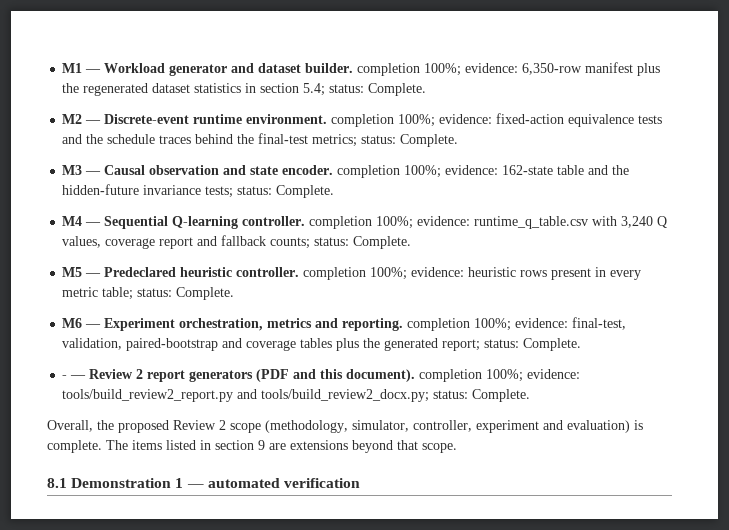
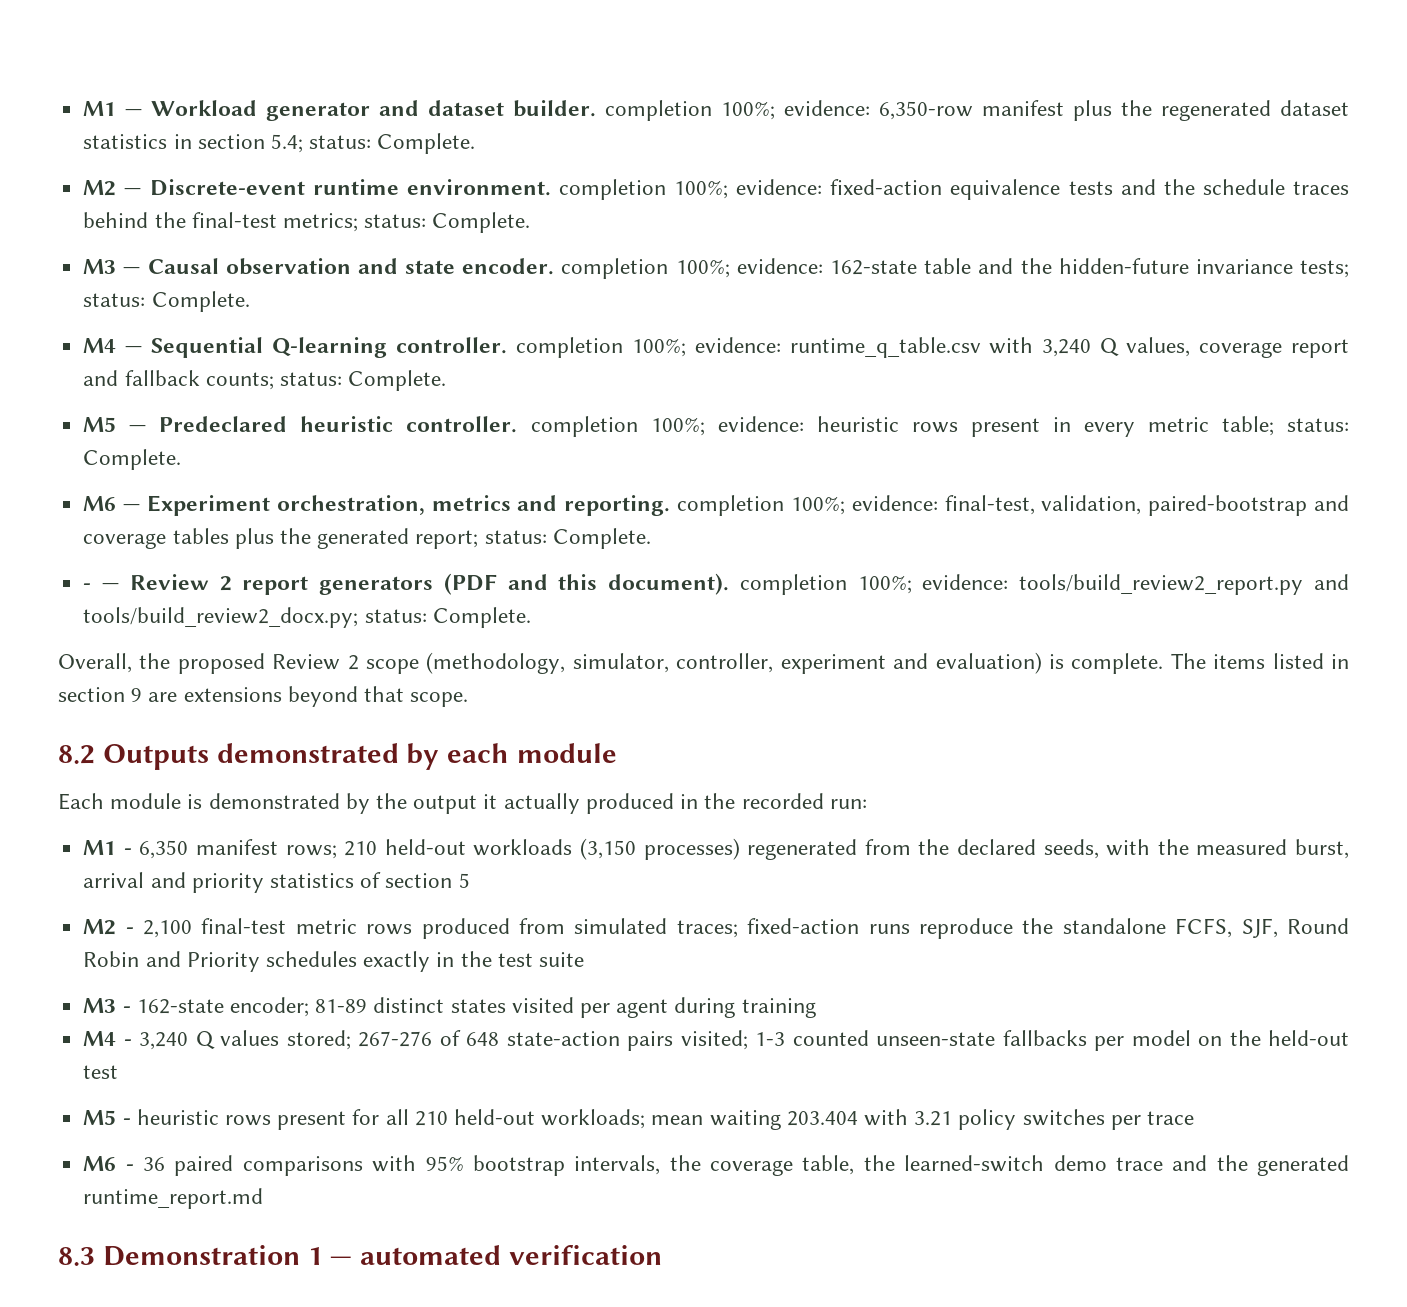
- 8.1 Demonstration 1 — automated verification
+ 8.2 Outputs demonstrated by each module
+ Each module is demonstrated by the output it actually produced in the recorded run:
+ M1 - 6,350 manifest rows; 210 held-out workloads (3,150 processes) regenerated from the declared seeds, with the measured burst, arrival and priority statistics of section 5
+ M2 - 2,100 final-test metric rows produced from simulated traces; fixed-action runs reproduce the standalone FCFS, SJF, Round Robin and Priority schedules exactly in the test suite
+ M3 - 162-state encoder; 81-89 distinct states visited per agent during training
+ M4 - 3,240 Q values stored; 267-276 of 648 state-action pairs visited; 1-3 counted unseen-state fallbacks per model on the held-out test
+ M5 - heuristic rows present for all 210 held-out workloads; mean waiting 203.404 with 3.21 policy switches per trace
+ M6 - 36 paired comparisons with 95% bootstrap intervals, the coverage table, the learned-switch demo trace and the generated runtime_report.md
+ 8.3 Demonstration 1 — automated verification

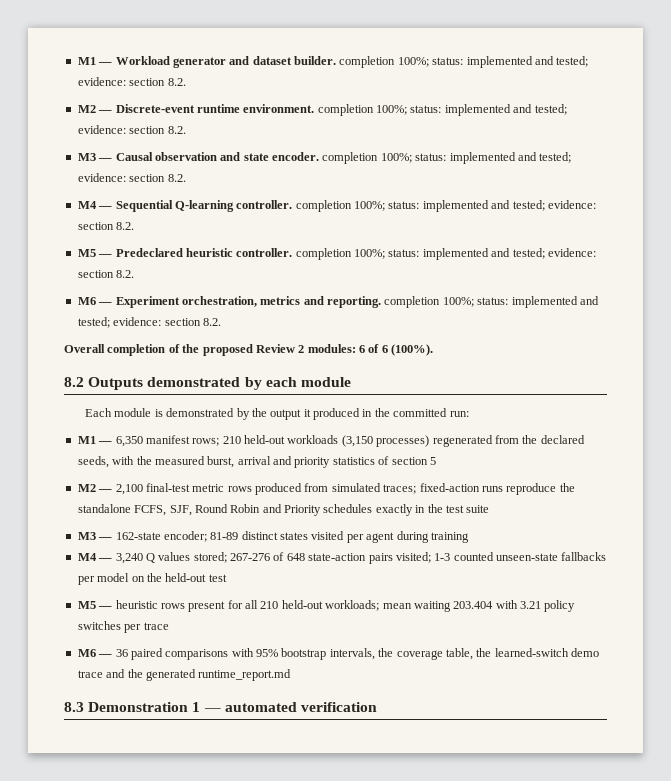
- M1 — Workload generator and dataset builder. completion 100%; evidence: 6,350-row manifest plus the regenerated dataset statistics in section 5.4; status: Complete.
+ M1 — Workload generator and dataset builder. completion 100%; status: implemented and tested; evidence: section 8.2.
- M2 — Discrete-event runtime environment. completion 100%; evidence: fixed-action equivalence tests and the schedule traces behind the final-test metrics; status: Complete.
+ M2 — Discrete-event runtime environment. completion 100%; status: implemented and tested; evidence: section 8.2.
- M3 — Causal observation and state encoder. completion 100%; evidence: 162-state table and the hidden-future invariance tests; status: Complete.
+ M3 — Causal observation and state encoder. completion 100%; status: implemented and tested; evidence: section 8.2.
- M4 — Sequential Q-learning controller. completion 100%; evidence: runtime_q_table.csv with 3,240 Q values, coverage report and fallback counts; status: Complete.
+ M4 — Sequential Q-learning controller. completion 100%; status: implemented and tested; evidence: section 8.2.
- M5 — Predeclared heuristic controller. completion 100%; evidence: heuristic rows present in every metric table; status: Complete.
+ M5 — Predeclared heuristic controller. completion 100%; status: implemented and tested; evidence: section 8.2.
- M6 — Experiment orchestration, metrics and reporting. completion 100%; evidence: final-test, validation, paired-bootstrap and coverage tables plus the generated report; status: Complete.
- - — Review 2 report generators (PDF and this document). completion 100%; evidence: tools/build_review2_report.py and tools/build_review2_docx.py; status: Complete.
- Overall, the proposed Review 2 scope (methodology, simulator, controller, experiment and evaluation) is complete. The items listed in section 9 are extensions beyond that scope.
+ M6 — Experiment orchestration, metrics and reporting. completion 100%; status: implemented and tested; evidence: section 8.2.
+ Overall completion of the proposed Review 2 modules: 6 of 6 (100%).
- Each module is demonstrated by the output it actually produced in the recorded run:
+ Each module is demonstrated by the output it produced in the committed run:
- M1 - 6,350 manifest rows; 210 held-out workloads (3,150 processes) regenerated from the declared seeds, with the measured burst, arrival and priority statistics of section 5
+ M1 — 6,350 manifest rows; 210 held-out workloads (3,150 processes) regenerated from the declared seeds, with the measured burst, arrival and priority statistics of section 5
- M2 - 2,100 final-test metric rows produced from simulated traces; fixed-action runs reproduce the standalone FCFS, SJF, Round Robin and Priority schedules exactly in the test suite
+ M2 — 2,100 final-test metric rows produced from simulated traces; fixed-action runs reproduce the standalone FCFS, SJF, Round Robin and Priority schedules exactly in the test suite
- M3 - 162-state encoder; 81-89 distinct states visited per agent during training
+ M3 — 162-state encoder; 81-89 distinct states visited per agent during training
- M4 - 3,240 Q values stored; 267-276 of 648 state-action pairs visited; 1-3 counted unseen-state fallbacks per model on the held-out test
+ M4 — 3,240 Q values stored; 267-276 of 648 state-action pairs visited; 1-3 counted unseen-state fallbacks per model on the held-out test
- M5 - heuristic rows present for all 210 held-out workloads; mean waiting 203.404 with 3.21 policy switches per trace
+ M5 — heuristic rows present for all 210 held-out workloads; mean waiting 203.404 with 3.21 policy switches per trace
- M6 - 36 paired comparisons with 95% bootstrap intervals, the coverage table, the learned-switch demo trace and the generated runtime_report.md
+ M6 — 36 paired comparisons with 95% bootstrap intervals, the coverage table, the learned-switch demo trace and the generated runtime_report.md

